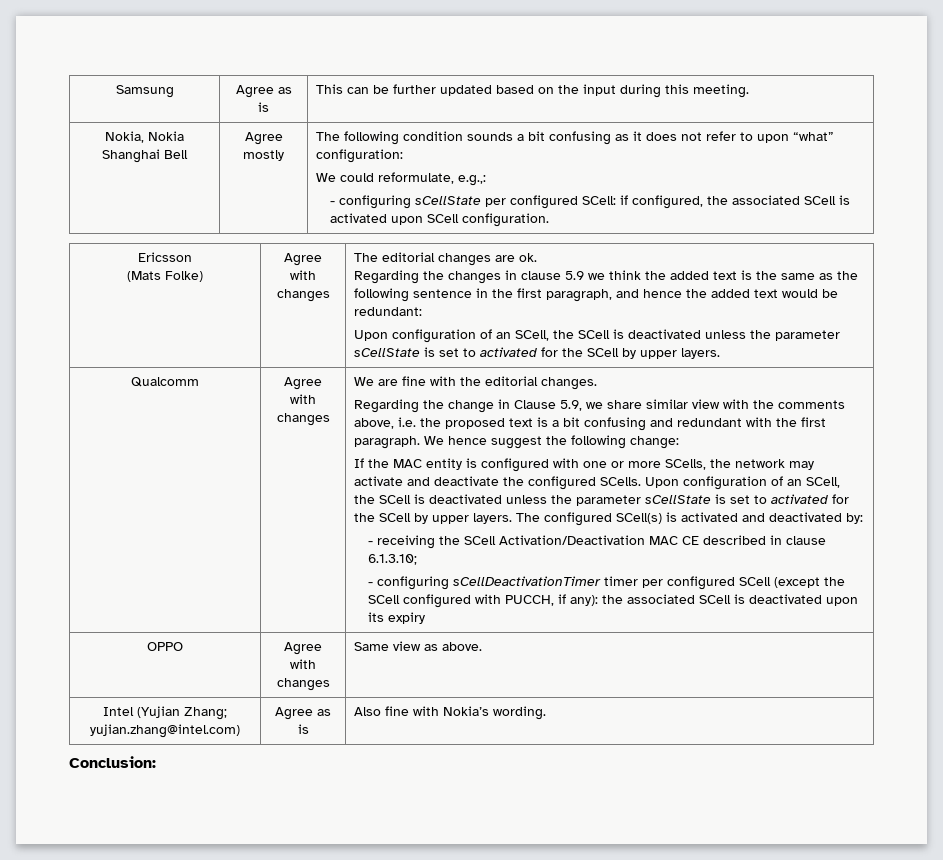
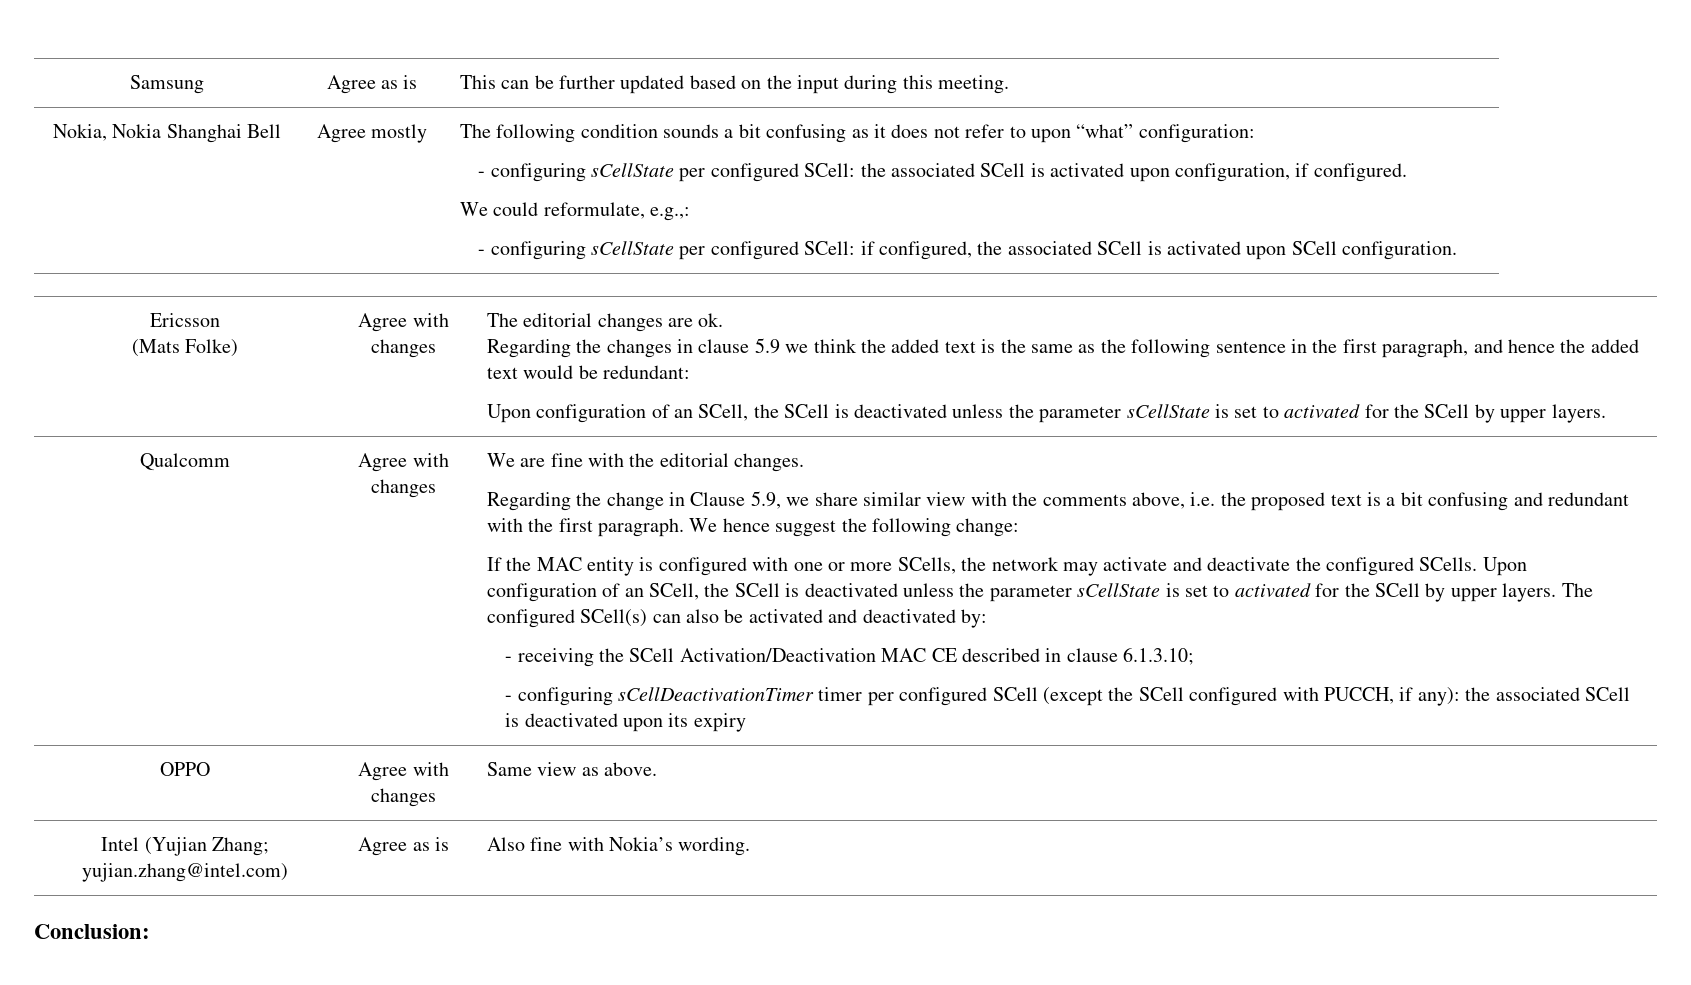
+ - configuring sCellState per configured SCell: the associated SCell is activated upon configuration, if configured.
- The configured SCell(s) is activated and deactivated by:
+ The configured SCell(s) can also be activated and deactivated by:

